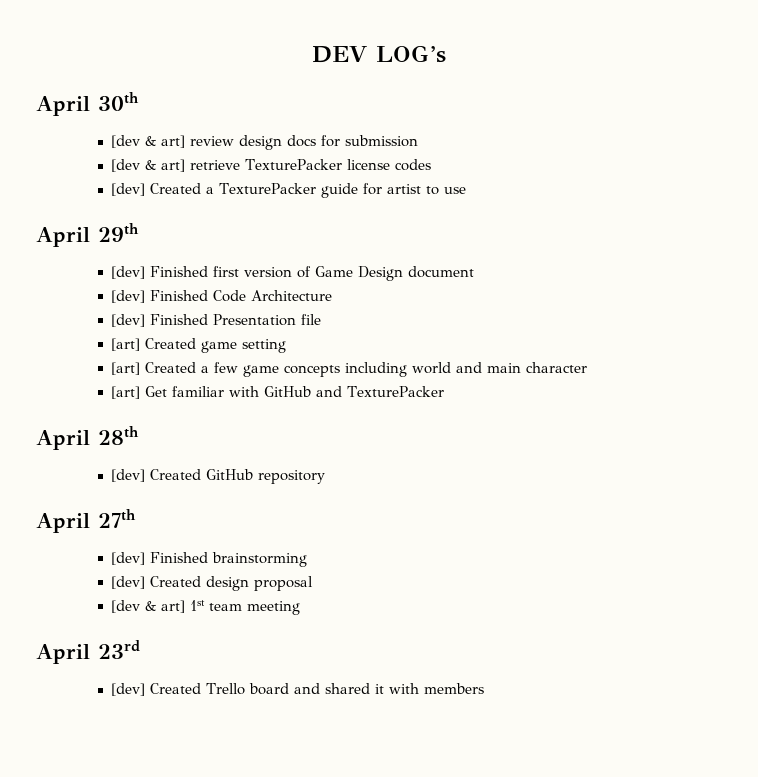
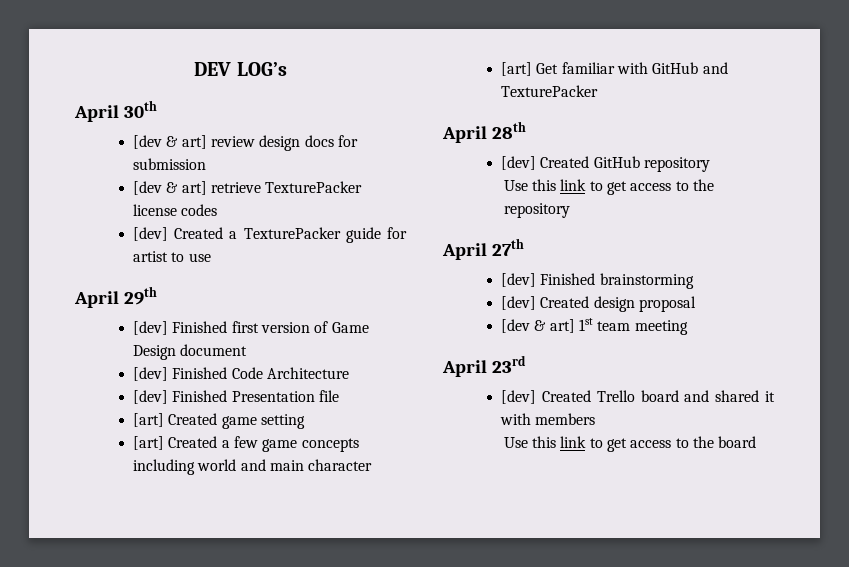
+ Use this link to get access to the repository
+ Use this link to get access to the board

